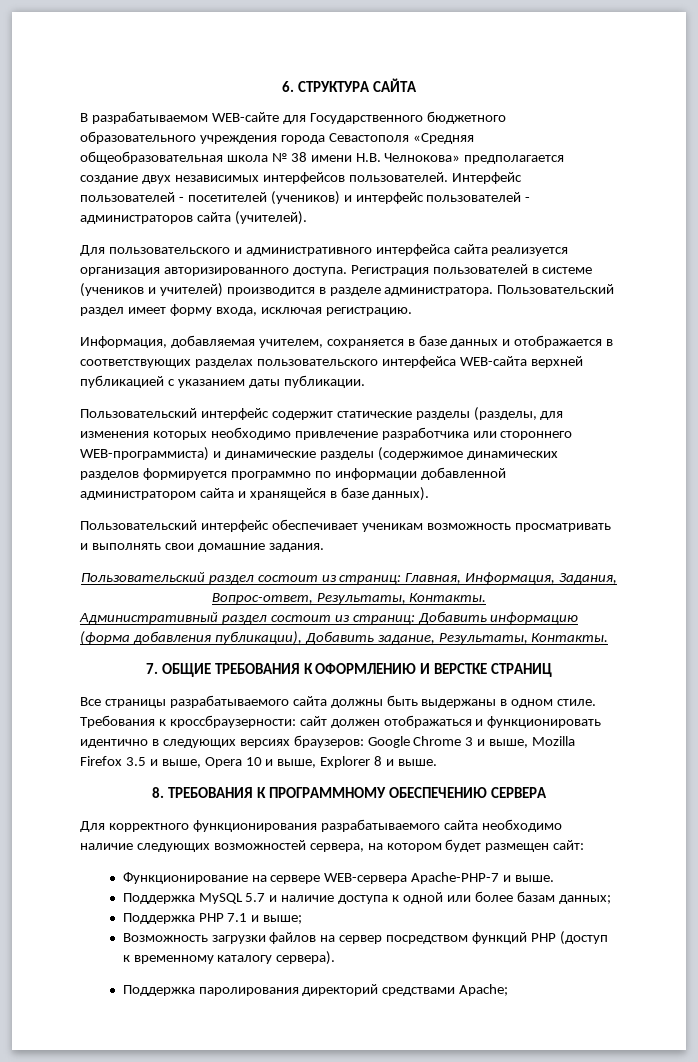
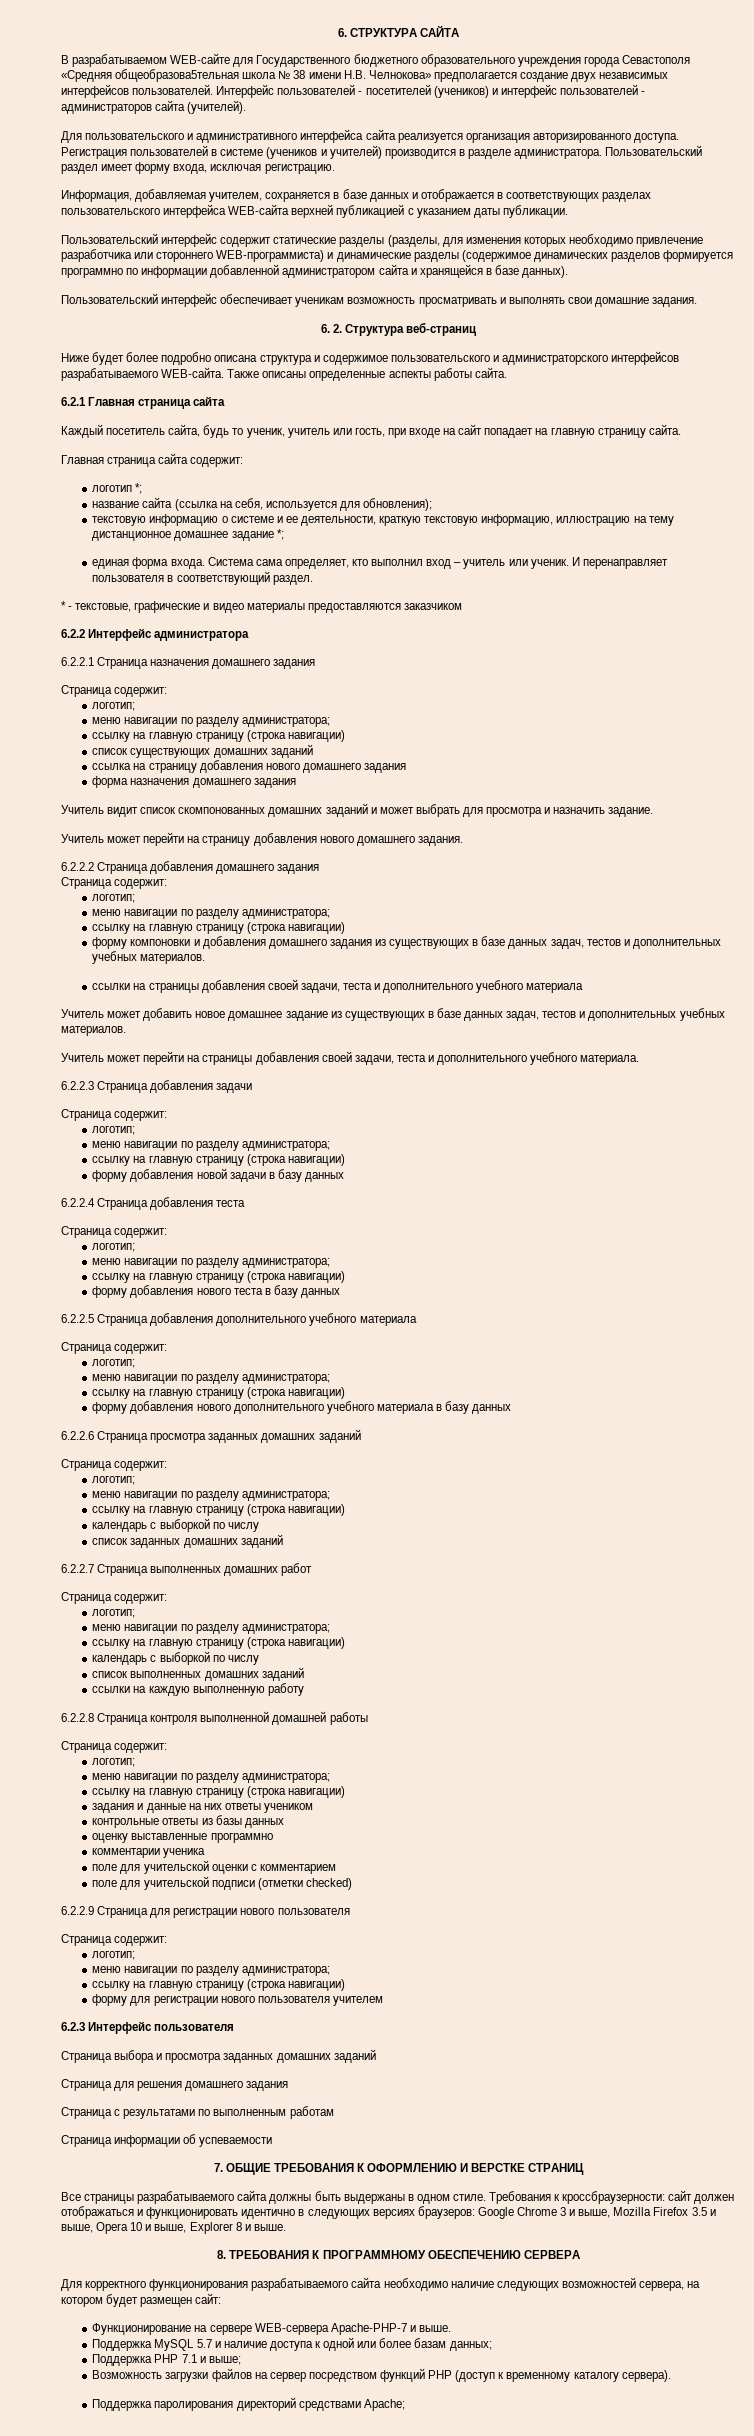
- В разрабатываемом WEB-сайте для Государственного бюджетного образовательного учреждения города Севастополя «Средняя общеобразовательная школа № 38 имени Н.В. Челнокова» предполагается создание двух независимых интерфейсов пользователей.
+ В разрабатываемом WEB-сайте для Государственного бюджетного образовательного учреждения города Севастополя «Средняя общеобразова5тельная школа № 38 имени Н.В. Челнокова» предполагается создание двух независимых интерфейсов пользователей.
- Пользовательский раздел состоит из страниц: Главная, Информация, Задания, Вопрос-ответ, Результаты, Контакты.
- Административный раздел состоит из страниц: Добавить информацию (форма добавления публикации), Добавить задание, Результаты, Контакты.
+ 6. 2. Структура веб-страниц
+ Ниже будет более подробно описана структура и содержимое пользовательского и администраторского интерфейсов разрабатываемого WEB-сайта. Также описаны определенные аспекты работы сайта.
+ 6.2.1 Главная страница сайта
+ Каждый посетитель сайта, будь то ученик, учитель или гость, при входе на сайт попадает на главную страницу сайта.
+ Главная страница сайта содержит:
+ логотип *;
+ название сайта (ссылка на себя, используется для обновления);
+ текстовую информацию о системе и ее деятельности, краткую текстовую информацию, иллюстрацию на тему дистанционное домашнее задание *;
+ единая форма входа. Система сама определяет, кто выполнил вход – учитель или ученик. И перенаправляет пользователя в соответствующий раздел.
+ * - текстовые, графические и видео материалы предоставляются заказчиком
+ 6.2.2 Интерфейс администратора
+ 6.2.2.1 Страница назначения домашнего задания
+ Страница содержит:
+ логотип;
+ меню навигации по разделу администратора;
+ ссылку на главную страницу (строка навигации)
+ список существующих домашних заданий
+ ссылка на страницу добавления нового домашнего задания
+ форма назначения домашнего задания
+ Учитель видит список скомпонованных домашних заданий и может выбрать для просмотра и назначить задание.
+ Учитель может перейти на страницу добавления нового домашнего задания.
+ 6.2.2.2 Страница добавления домашнего задания
+ Страница содержит:
+ логотип;
+ меню навигации по разделу администратора;
+ ссылку на главную страницу (строка навигации)
+ форму компоновки и добавления домашнего задания из существующих в базе данных задач, тестов и дополнительных учебных материалов.
+ ссылки на страницы добавления своей задачи, теста и дополнительного учебного материала
+ Учитель может добавить новое домашнее задание из существующих в базе данных задач, тестов и дополнительных учебных материалов.
+ Учитель может перейти на страницы добавления своей задачи, теста и дополнительного учебного материала.
+ 6.2.2.3 Страница добавления задачи
+ Страница содержит:
+ логотип;
+ меню навигации по разделу администратора;
+ ссылку на главную страницу (строка навигации)
+ форму добавления новой задачи в базу данных
+ 6.2.2.4 Страница добавления теста
+ Страница содержит:
+ логотип;
+ меню навигации по разделу администратора;
+ ссылку на главную страницу (строка навигации)
+ форму добавления нового теста в базу данных
+ 6.2.2.5 Страница добавления дополнительного учебного материала
+ Страница содержит:
+ логотип;
+ меню навигации по разделу администратора;
+ ссылку на главную страницу (строка навигации)
+ форму добавления нового дополнительного учебного материала в базу данных
+ 6.2.2.6 Страница просмотра заданных домашних заданий
+ Страница содержит:
+ логотип;
+ меню навигации по разделу администратора;
+ ссылку на главную страницу (строка навигации)
+ календарь с выборкой по числу
+ список заданных домашних заданий
+ 6.2.2.7 Страница выполненных домашних работ
+ Страница содержит:
+ логотип;
+ меню навигации по разделу администратора;
+ ссылку на главную страницу (строка навигации)
+ календарь с выборкой по числу
+ список выполненных домашних заданий
+ ссылки на каждую выполненную работу
+ 6.2.2.8 Страница контроля выполненной домашней работы
+ Страница содержит:
+ логотип;
+ меню навигации по разделу администратора;
+ ссылку на главную страницу (строка навигации)
+ задания и данные на них ответы учеником
+ контрольные ответы из базы данных
+ оценку выставленные программно
+ комментарии ученика
+ поле для учительской оценки с комментарием
+ поле для учительской подписи (отметки checked)
+ 6.2.2.9 Страница для регистрации нового пользователя
+ Страница содержит:
+ логотип;
+ меню навигации по разделу администратора;
+ ссылку на главную страницу (строка навигации)
+ форму для регистрации нового пользователя учителем
+ 6.2.3 Интерфейс пользователя
+ Страница выбора и просмотра заданных домашних заданий
+ Страница для решения домашнего задания
+ Страница с результатами по выполненным работам
+ Страница информации об успеваемости

